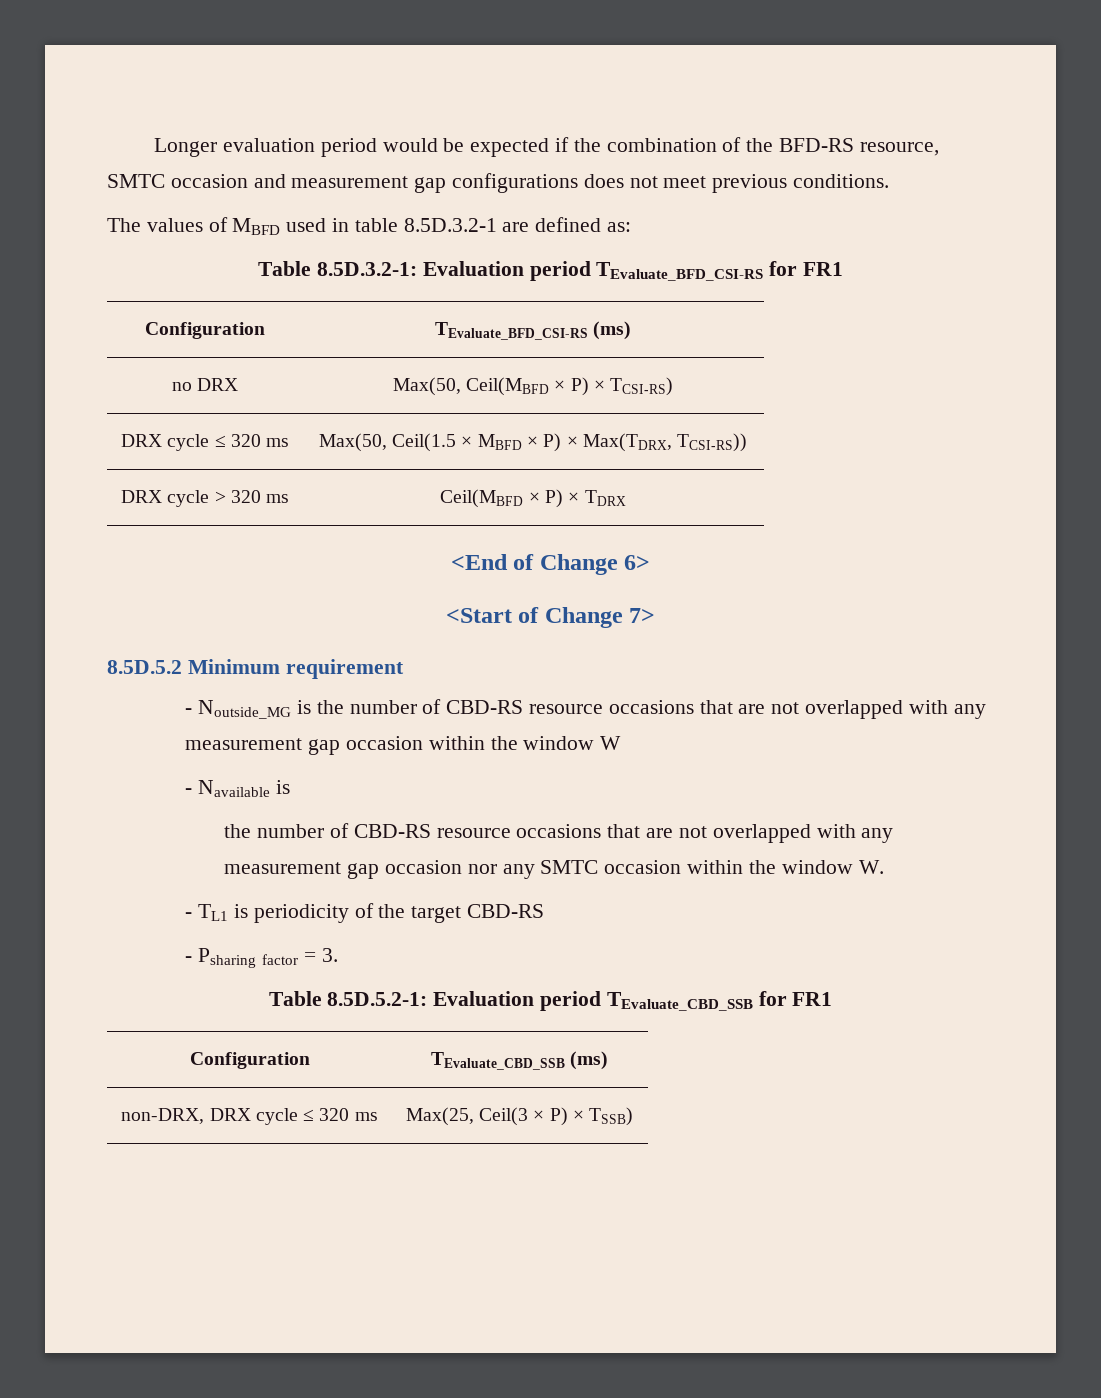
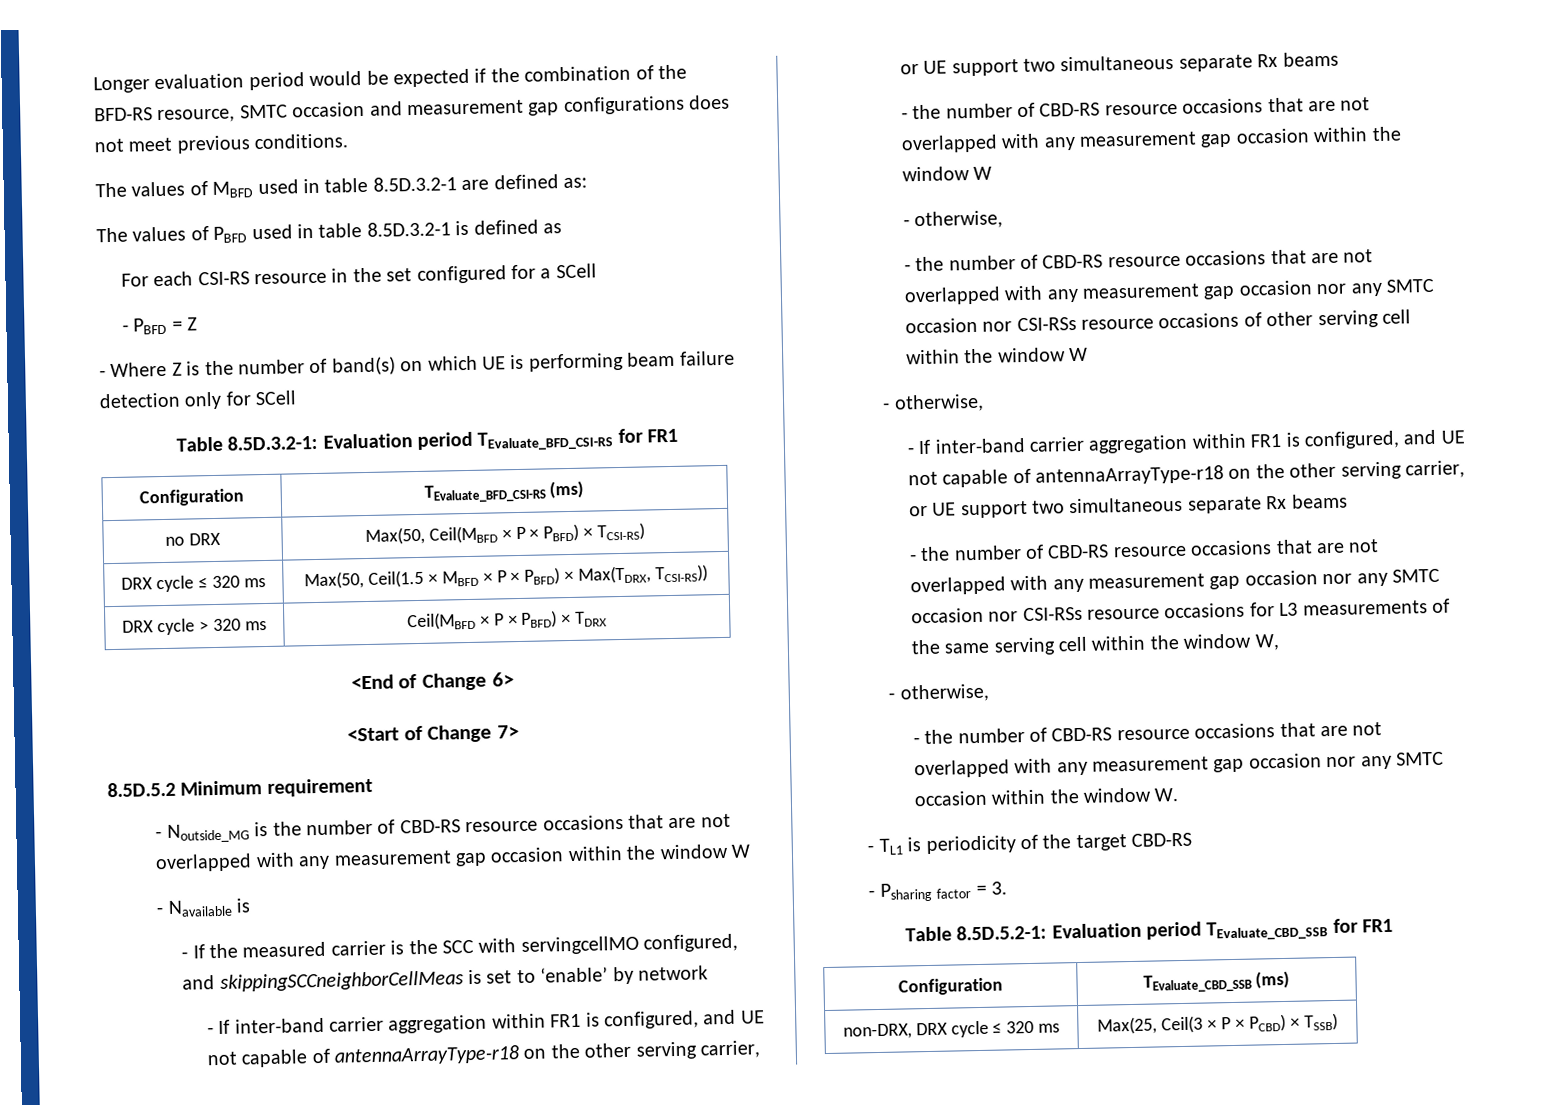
+ The values of PBFD used in table 8.5D.3.2-1 is defined as
+ For each CSI-RS resource in the set configured for a SCell
+ - PBFD = Z
+ - Where Z is the number of band(s) on which UE is performing beam failure detection only for SCell
- no DRX | Max(50, Ceil(MBFD × P) × TCSI-RS)
+ no DRX | Max(50, Ceil(MBFD × P × PBFD) × TCSI-RS)
- DRX cycle ≤ 320 ms | Max(50, Ceil(1.5 × MBFD × P) × Max(TDRX, TCSI-RS))
+ DRX cycle ≤ 320 ms | Max(50, Ceil(1.5 × MBFD × P × PBFD) × Max(TDRX, TCSI-RS))
- DRX cycle > 320 ms | Ceil(MBFD × P) × TDRX
+ DRX cycle > 320 ms | Ceil(MBFD × P × PBFD) × TDRX
- the number of CBD-RS resource occasions that are not overlapped with any measurement gap occasion nor any SMTC occasion within the window W.
+ - If the measured carrier is the SCC with servingcellMO configured, and skippingSCCneighborCellMeas is set to ‘enable’ by network
+ - If inter-band carrier aggregation within FR1 is configured, and UE not capable of antennaArrayType-r18 on the other serving carrier, or UE support two simultaneous separate Rx beams
+ - the number of CBD-RS resource occasions that are not overlapped with any measurement gap occasion within the window W
+ - otherwise,
+ - the number of CBD-RS resource occasions that are not overlapped with any measurement gap occasion nor any SMTC occasion nor CSI-RSs resource occasions of other serving cell within the window W
+ - otherwise,
+ - If inter-band carrier aggregation within FR1 is configured, and UE not capable of antennaArrayType-r18 on the other serving carrier, or UE support two simultaneous separate Rx beams
+ - the number of CBD-RS resource occasions that are not overlapped with any measurement gap occasion nor any SMTC occasion nor CSI-RSs resource occasions for L3 measurements of the same serving cell within the window W,
+ - otherwise,
+ - the number of CBD-RS resource occasions that are not overlapped with any measurement gap occasion nor any SMTC occasion within the window W.
- non-DRX, DRX cycle ≤ 320 ms | Max(25, Ceil(3 × P) × TSSB)
+ non-DRX, DRX cycle ≤ 320 ms | Max(25, Ceil(3 × P × PCBD) × TSSB)

